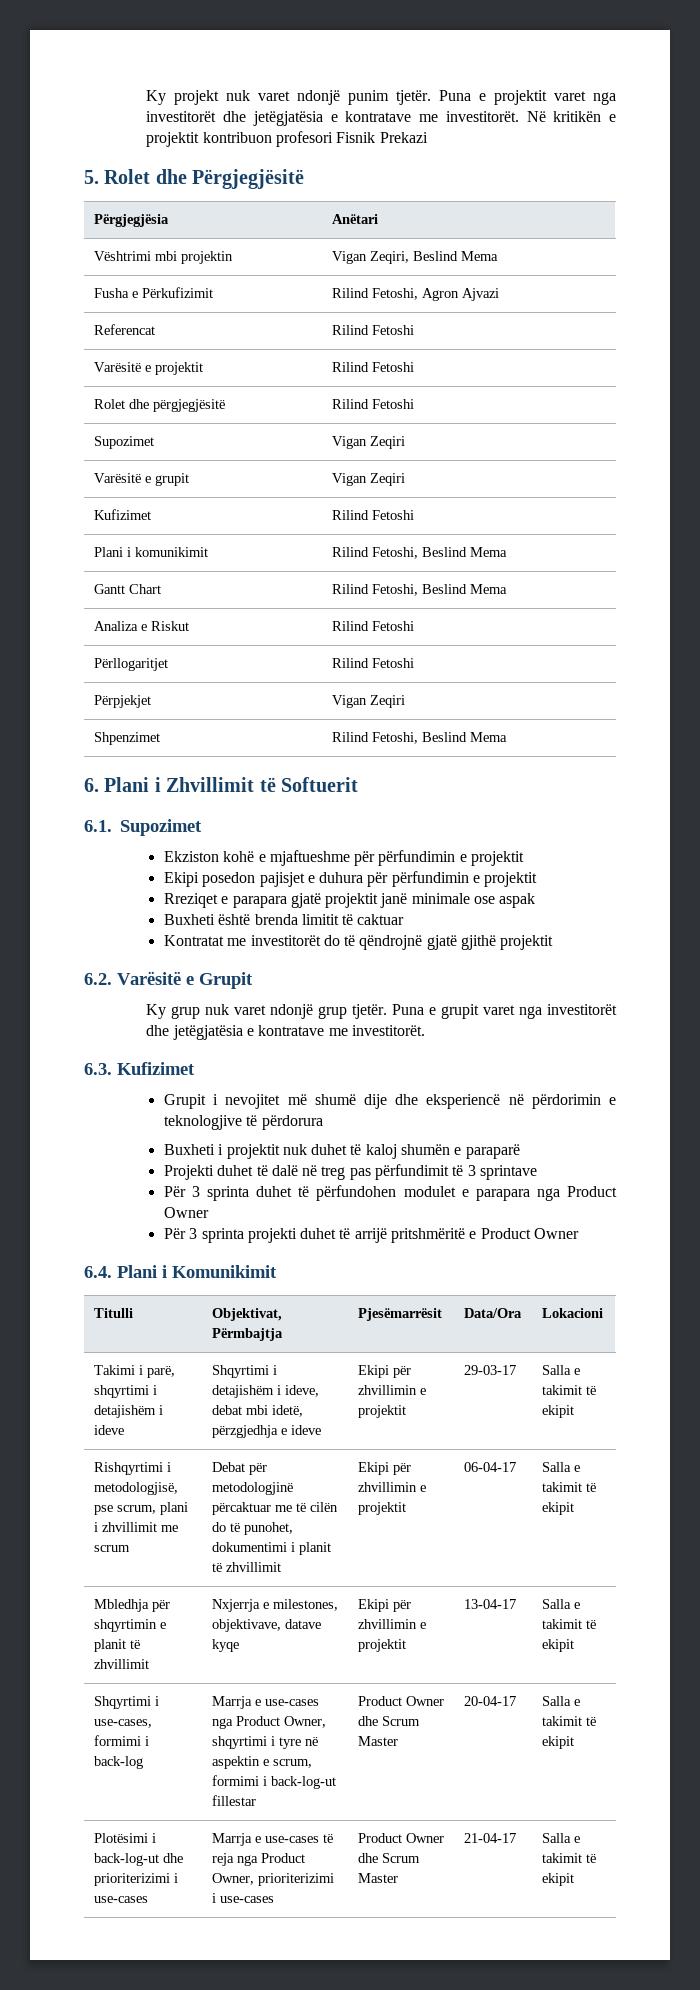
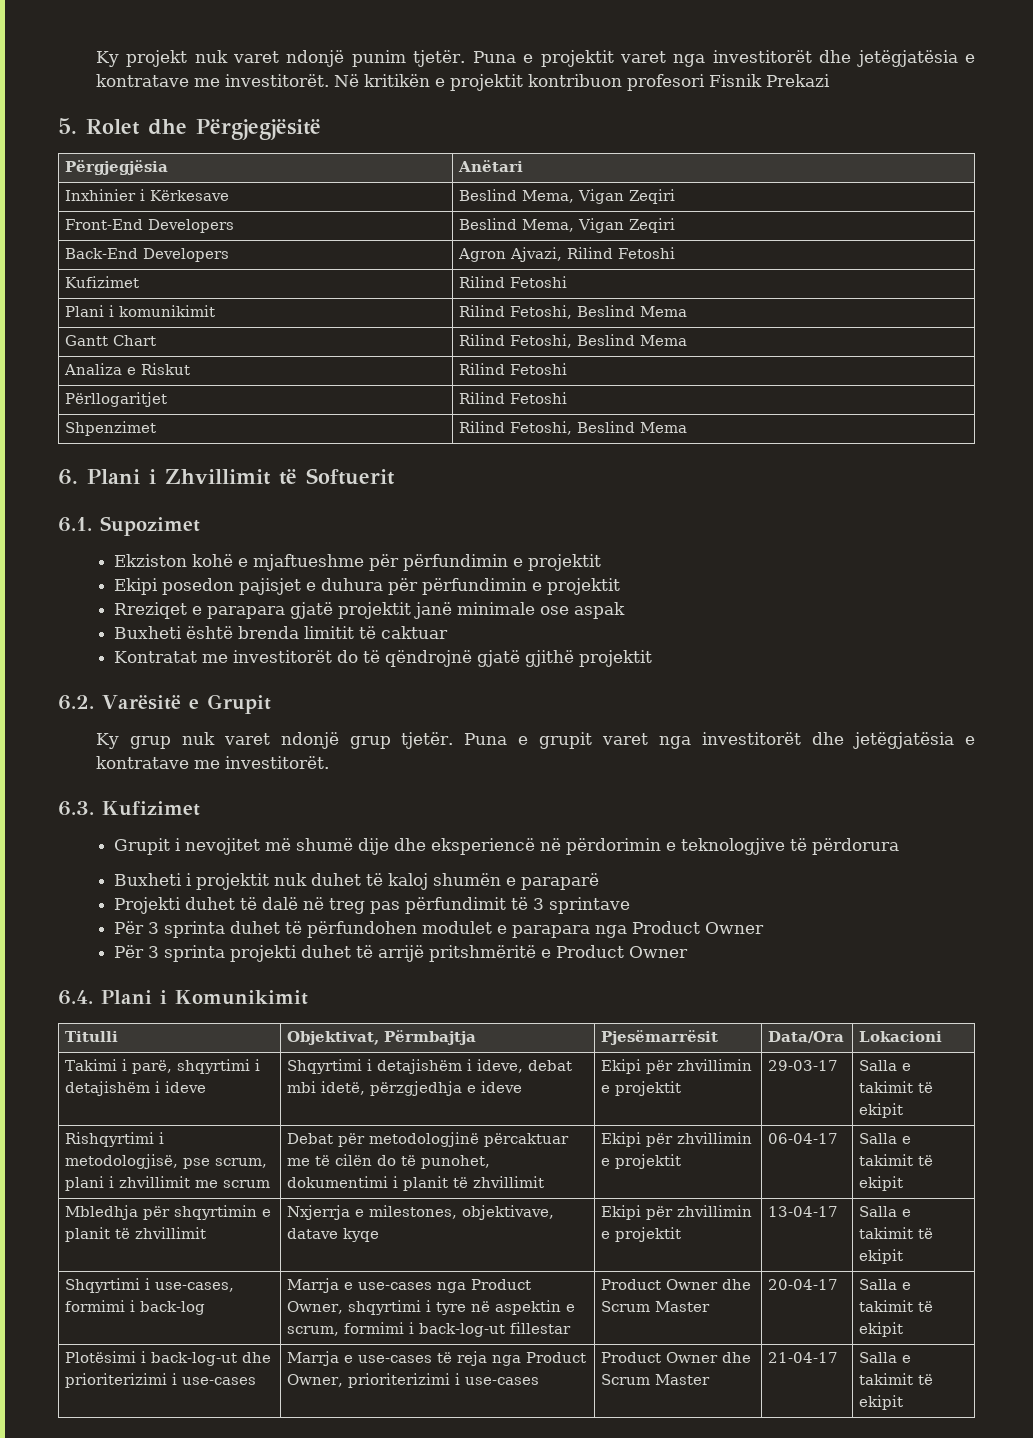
- Vështrimi mbi projektin | Vigan Zeqiri, Beslind Mema
- Fusha e Përkufizimit | Rilind Fetoshi, Agron Ajvazi
- Referencat | Rilind Fetoshi
- Varësitë e projektit | Rilind Fetoshi
- Rolet dhe përgjegjësitë | Rilind Fetoshi
- Supozimet | Vigan Zeqiri
- Varësitë e grupit | Vigan Zeqiri
+ Inxhinier i Kërkesave | Beslind Mema, Vigan Zeqiri
+ Front-End Developers | Beslind Mema, Vigan Zeqiri
+ Back-End Developers | Agron Ajvazi, Rilind Fetoshi
- Përpjekjet | Vigan Zeqiri

